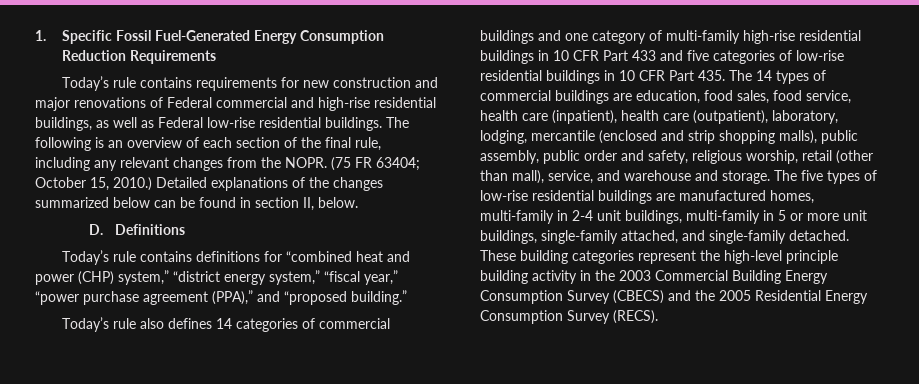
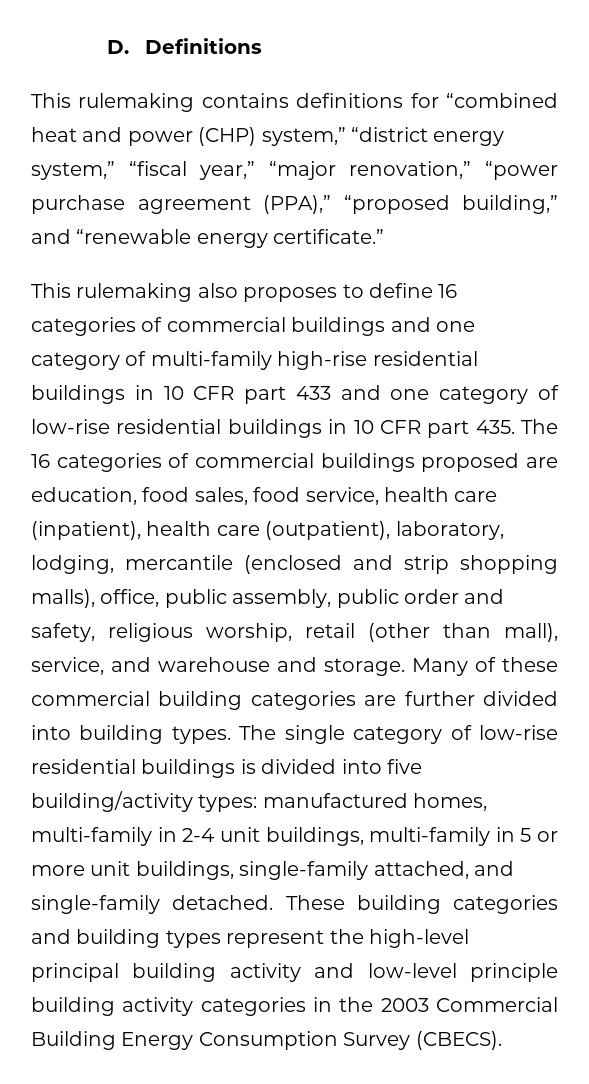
- 1. Specific Fossil Fuel-Generated Energy Consumption Reduction Requirements
- Today’s rule contains requirements for new construction and major renovations of Federal commercial and high-rise residential buildings, as well as Federal low-rise residential buildings. The following is an overview of each section of the final rule, including any relevant changes from the NOPR. (75 FR 63404; October 15, 2010.) Detailed explanations of the changes summarized below can be found in section II, below.
- Today’s rule contains definitions for “combined heat and power (CHP) system,” “district energy system,” “fiscal year,” “power purchase agreement (PPA),” and “proposed building.”
- Today’s rule also defines 14 categories of commercial buildings and one category of multi-family high-rise residential buildings in 10 CFR Part 433 and five categories of low-rise residential buildings in 10 CFR Part 435. The 14 types of commercial buildings are education, food sales, food service, health care (inpatient), health care (outpatient), laboratory, lodging, mercantile (enclosed and strip shopping malls), public assembly, public order and safety, religious worship, retail (other than mall), service, and warehouse and storage.
+ This rulemaking contains definitions for “combined heat and power (CHP) system,” “district energy system,” “fiscal year,” “major renovation,” “power purchase agreement (PPA),” “proposed building,” and “renewable energy certificate.”
+ This rulemaking also proposes to define 16 categories of commercial buildings and one category of multi-family high-rise residential buildings in 10 CFR part 433 and one category of low-rise residential buildings in 10 CFR part 435. The 16 categories of commercial buildings proposed are education, food sales, food service, health care (inpatient), health care (outpatient), laboratory, lodging, mercantile (enclosed and strip shopping malls), office, public assembly, public order and safety, religious worship, retail (other than mall), service, and warehouse and storage.
- The five types of low-rise residential buildings are manufactured homes, multi-family in 2-4 unit buildings, multi-family in 5 or more unit buildings, single-family attached, and single-family detached.
+ Many of these commercial building categories are further divided into building types. The single category of low-rise residential buildings is divided into five building/activity types: manufactured homes, multi-family in 2-4 unit buildings, multi-family in 5 or more unit buildings, single-family attached, and single-family detached.
- These building categories represent the high-level principle building activity in the 2003 Commercial Building Energy Consumption Survey (CBECS) and the 2005 Residential Energy Consumption Survey (RECS).
+ These building categories and building types represent the high-level principal building activity and low-level principle building activity categories in the 2003 Commercial Building Energy Consumption Survey (CBECS).

